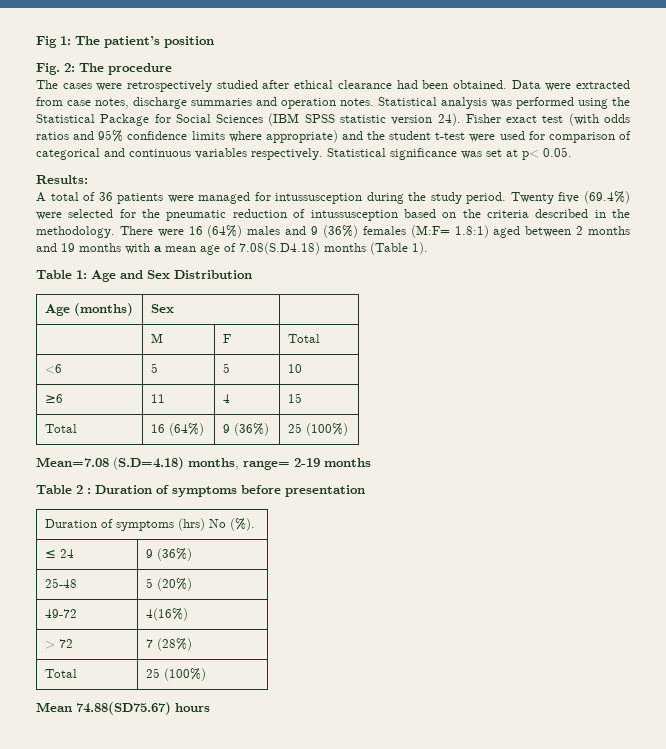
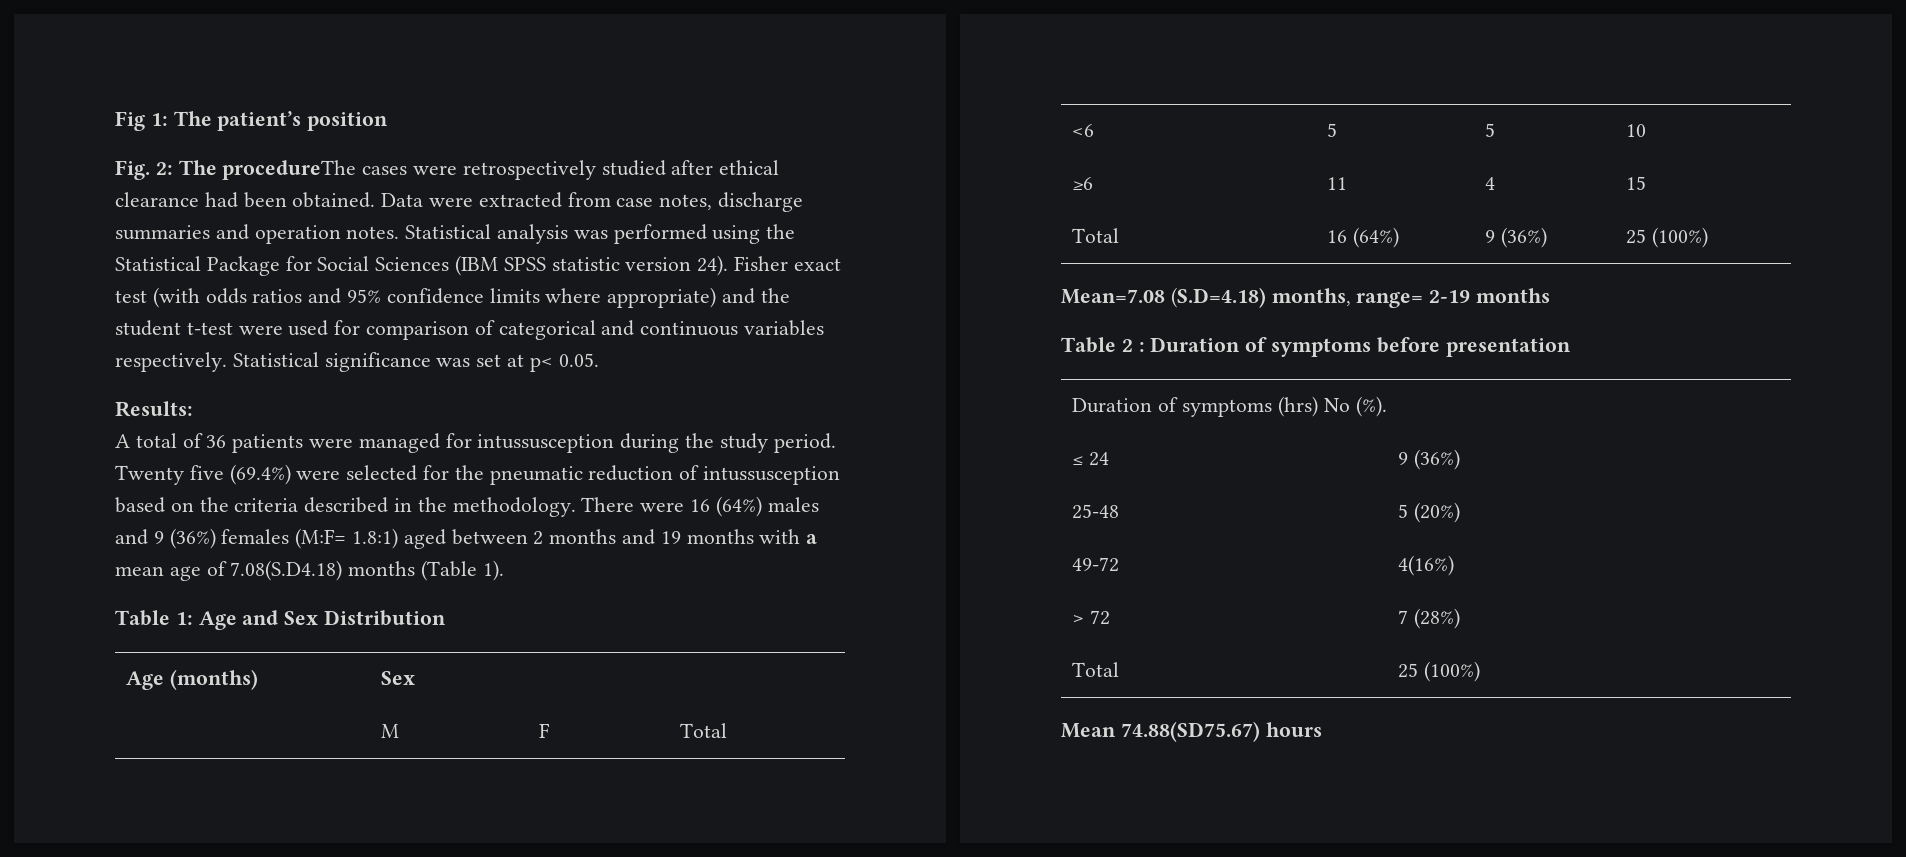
- Fig. 2: The procedure
- The cases were retrospectively studied after ethical clearance had been obtained.
+ Fig. 2: The procedureThe cases were retrospectively studied after ethical clearance had been obtained.

